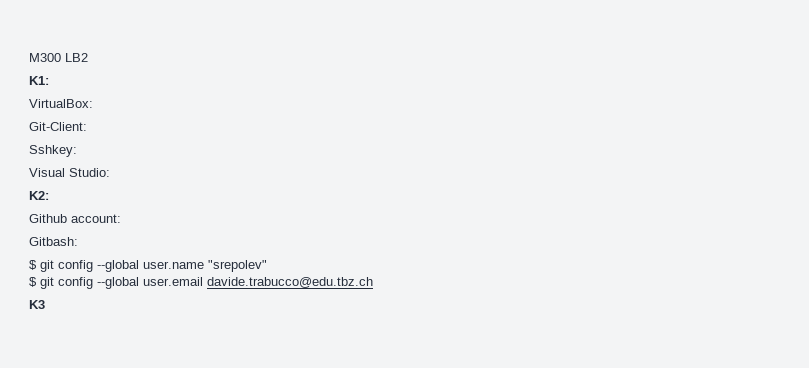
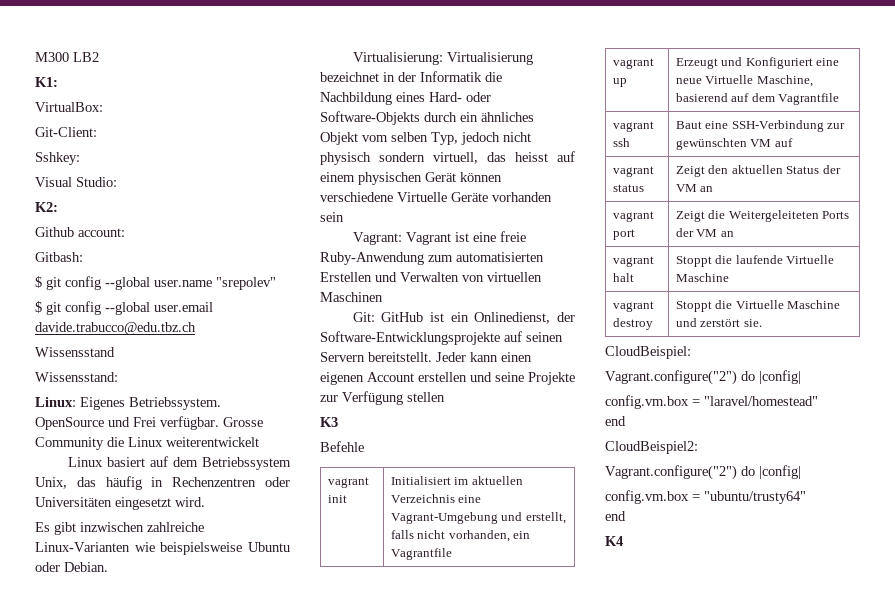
+ Wissensstand
+ Wissensstand:
+ Linux: Eigenes Betriebssystem. OpenSource und Frei verfügbar. Grosse Community die Linux weiterentwickelt
+ Linux basiert auf dem Betriebssystem Unix, das häufig in Rechenzentren oder Universitäten eingesetzt wird.
+ Es gibt inzwischen zahlreiche Linux-Varianten wie beispielsweise Ubuntu oder Debian.
+ Virtualisierung: Virtualisierung bezeichnet in der Informatik die Nachbildung eines Hard- oder Software-Objekts durch ein ähnliches Objekt vom selben Typ, jedoch nicht physisch sondern virtuell, das heisst auf einem physischen Gerät können verschiedene Virtuelle Geräte vorhanden sein
+ Vagrant: Vagrant ist eine freie Ruby-Anwendung zum automatisierten Erstellen und Verwalten von virtuellen Maschinen
+ Git: GitHub ist ein Onlinedienst, der Software-Entwicklungsprojekte auf seinen Servern bereitstellt. Jeder kann einen eigenen Account erstellen und seine Projekte zur Verfügung stellen
  K3
+ Befehle
+ vagrant init | Initialisiert im aktuellen Verzeichnis eine Vagrant-Umgebung und erstellt, falls nicht vorhanden, ein Vagrantfile
+ vagrant up | Erzeugt und Konfiguriert eine neue Virtuelle Maschine, basierend auf dem Vagrantfile
+ vagrant ssh | Baut eine SSH-Verbindung zur gewünschten VM auf
+ vagrant status | Zeigt den aktuellen Status der VM an
+ vagrant port | Zeigt die Weitergeleiteten Ports der VM an
+ vagrant halt | Stoppt die laufende Virtuelle Maschine
+ vagrant destroy | Stoppt die Virtuelle Maschine und zerstört sie.
+ CloudBeispiel:
+ Vagrant.configure("2") do |config|
+ config.vm.box = "laravel/homestead"
+ end
+ CloudBeispiel2:
+ Vagrant.configure("2") do |config|
+ config.vm.box = "ubuntu/trusty64"
+ end
+ K4

